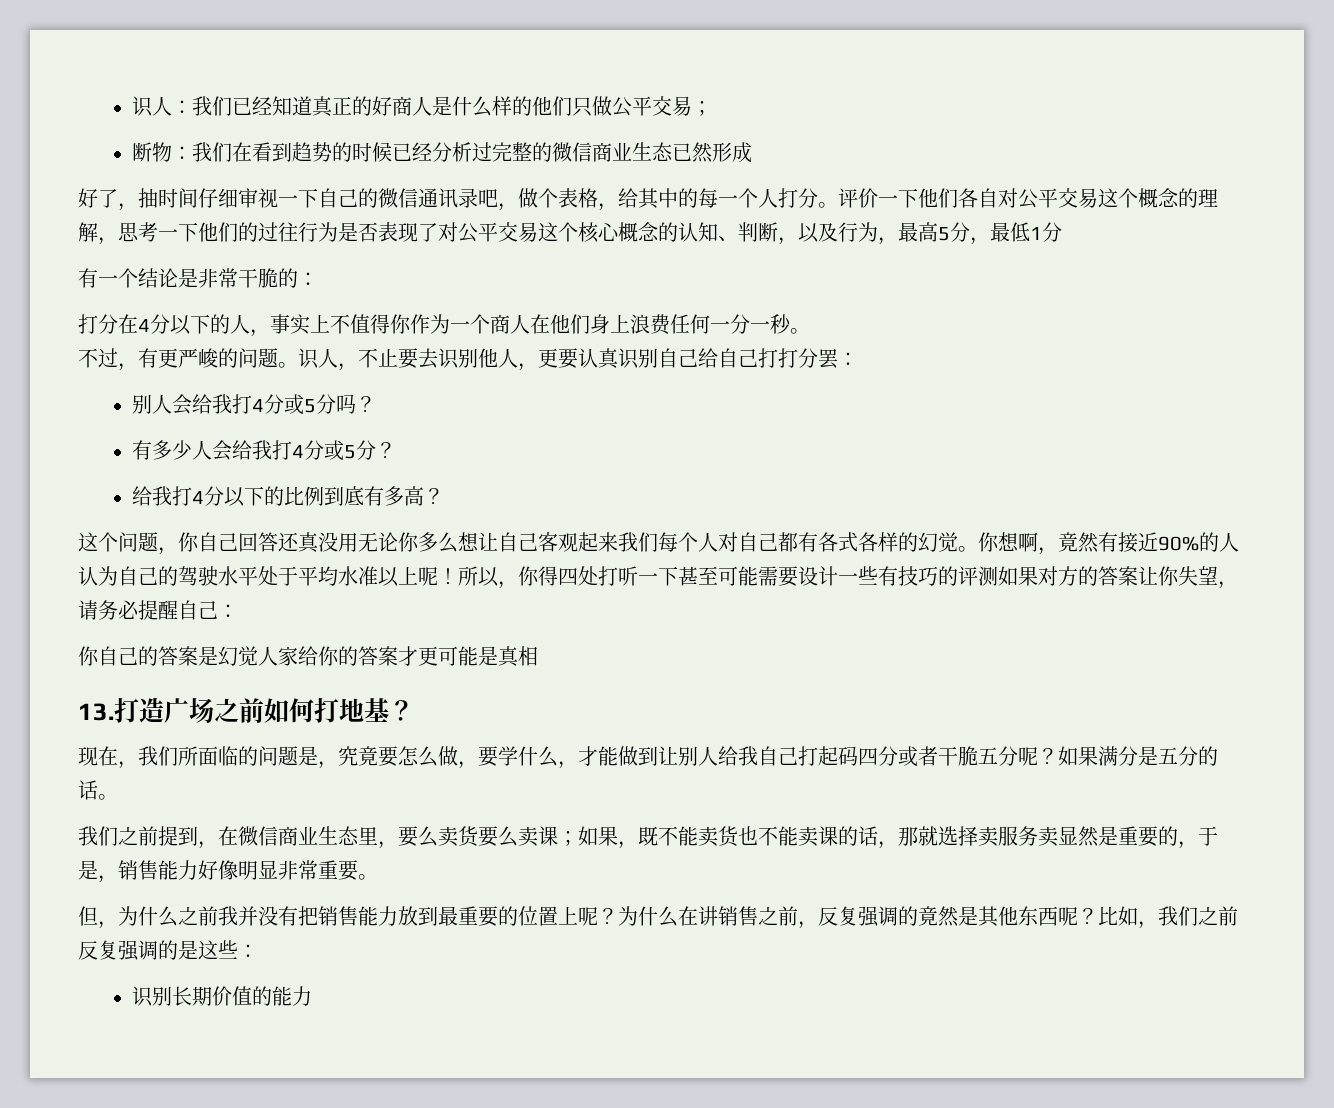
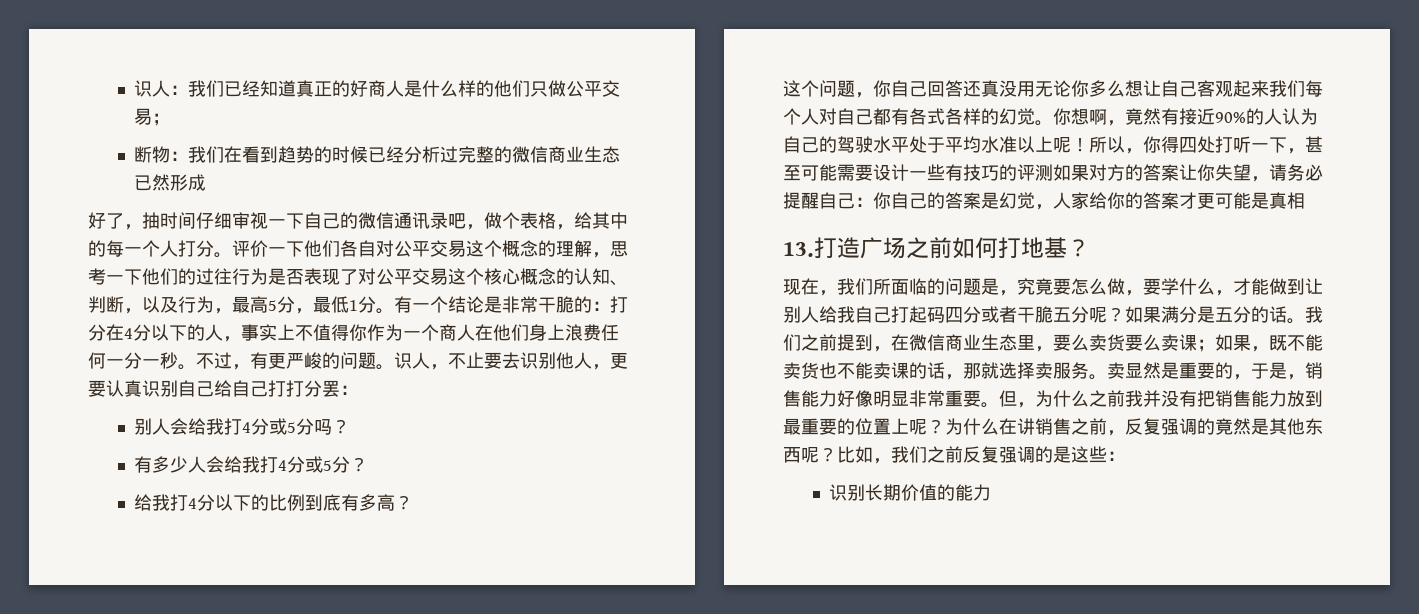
- 评价一下他们各自对公平交易这个概念的理解，思考一下他们的过往行为是否表现了对公平交易这个核心概念的认知、判断，以及行为，最高5分，最低1分
- 有一个结论是非常干脆的：
- 打分在4分以下的人，事实上不值得你作为一个商人在他们身上浪费任何一分一秒。
- 不过，有更严峻的问题。
+ 评价一下他们各自对公平交易这个概念的理解，思考一下他们的过往行为是否表现了对公平交易这个核心概念的认知、判断，以及行为，最高5分，最低1分。有一个结论是非常干脆的：打分在4分以下的人，事实上不值得你作为一个商人在他们身上浪费任何一分一秒。不过，有更严峻的问题。
- 所以，你得四处打听一下甚至可能需要设计一些有技巧的评测如果对方的答案让你失望，请务必提醒自己：
- 你自己的答案是幻觉人家给你的答案才更可能是真相
+ 所以，你得四处打听一下，甚至可能需要设计一些有技巧的评测如果对方的答案让你失望，请务必提醒自己：你自己的答案是幻觉，人家给你的答案才更可能是真相
- 如果满分是五分的话。
- 我们之前提到，在微信商业生态里，要么卖货要么卖课；如果，既不能卖货也不能卖课的话，那就选择卖服务卖显然是重要的，于是，销售能力好像明显非常重要。
- 但，为什么之前我并没有把销售能力放到最重要的位置上呢？
+ 如果满分是五分的话。我们之前提到，在微信商业生态里，要么卖货要么卖课；如果，既不能卖货也不能卖课的话，那就选择卖服务。卖显然是重要的，于是，销售能力好像明显非常重要。但，为什么之前我并没有把销售能力放到最重要的位置上呢？

